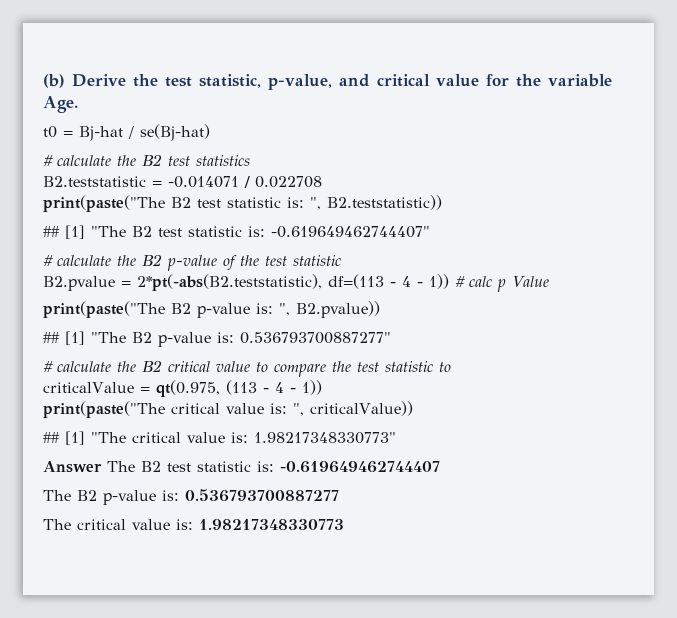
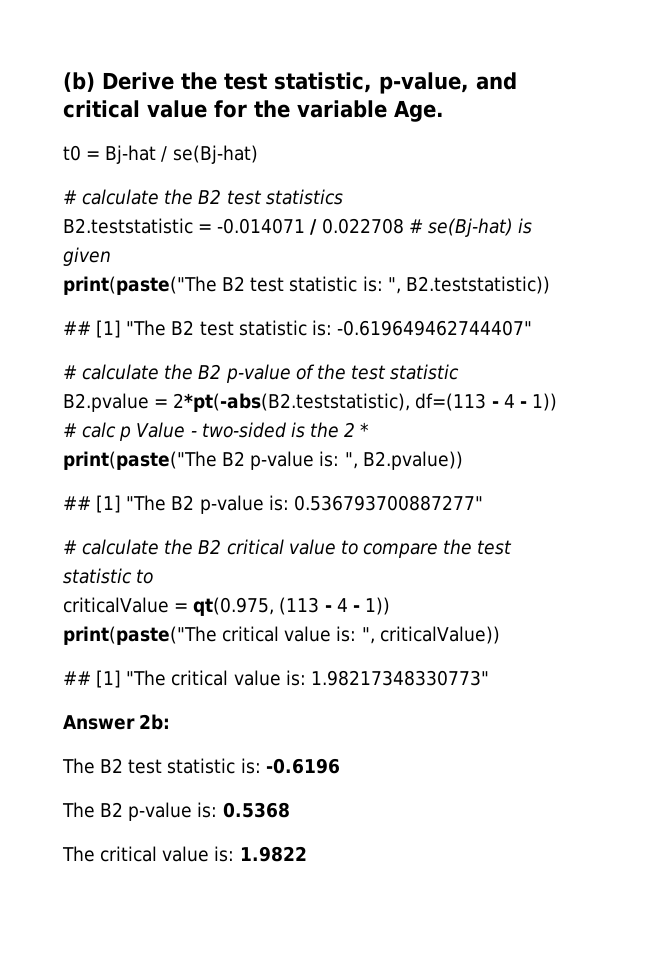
- B2.teststatistic = -0.014071 / 0.022708
+ B2.teststatistic = -0.014071 / 0.022708 # se(Bj-hat) is given
- B2.pvalue = 2*pt(-abs(B2.teststatistic), df=(113 - 4 - 1)) # calc p Value
+ B2.pvalue = 2*pt(-abs(B2.teststatistic), df=(113 - 4 - 1)) # calc p Value - two-sided is the 2 *
- Answer The B2 test statistic is: -0.619649462744407
+ Answer 2b:
+ The B2 test statistic is: -0.6196
- The B2 p-value is: 0.536793700887277
+ The B2 p-value is: 0.5368
- The critical value is: 1.98217348330773
+ The critical value is: 1.9822

